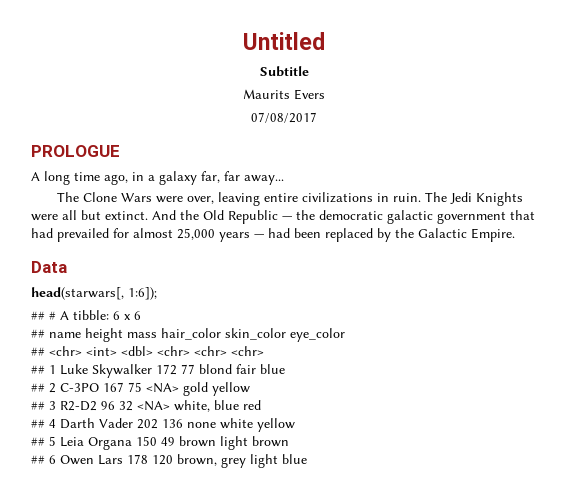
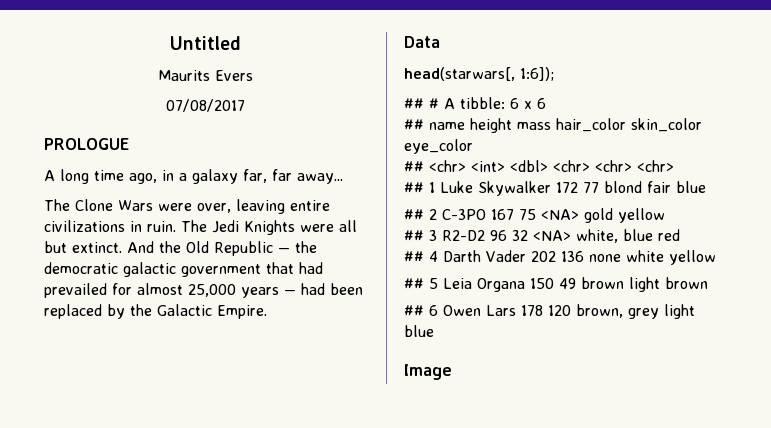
- Subtitle
+ Image

